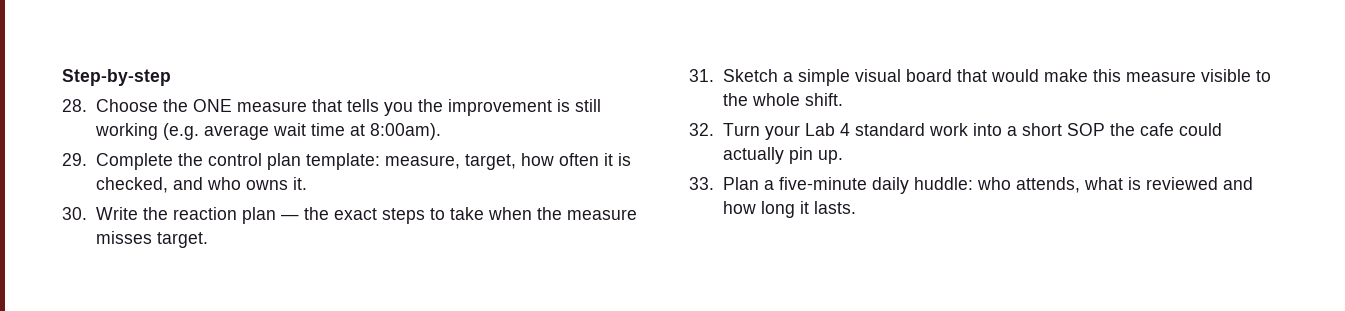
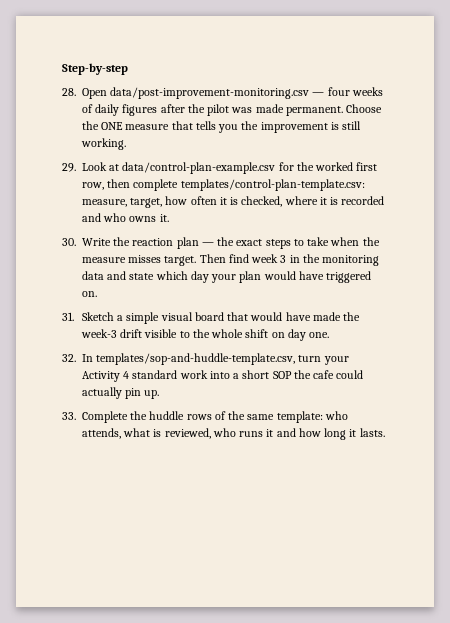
- 28. Choose the ONE measure that tells you the improvement is still working (e.g. average wait time at 8:00am).
- 29. Complete the control plan template: measure, target, how often it is checked, and who owns it.
+ 28. Open data/post-improvement-monitoring.csv — four weeks of daily figures after the pilot was made permanent. Choose the ONE measure that tells you the improvement is still working.
+ 29. Look at data/control-plan-example.csv for the worked first row, then complete templates/control-plan-template.csv: measure, target, how often it is checked, where it is recorded and who owns it.
+ Then find week 3 in the monitoring data and state which day your plan would have triggered on.
- 31. Sketch a simple visual board that would make this measure visible to the whole shift.
- 32. Turn your Lab 4 standard work into a short SOP the cafe could actually pin up.
+ 31. Sketch a simple visual board that would have made the week-3 drift visible to the whole shift on day one.
+ 32. In templates/sop-and-huddle-template.csv, turn your Activity 4 standard work into a short SOP the cafe could actually pin up.
- 33. Plan a five-minute daily huddle: who attends, what is reviewed and how long it lasts.
+ 33. Complete the huddle rows of the same template: who attends, what is reviewed, who runs it and how long it lasts.

